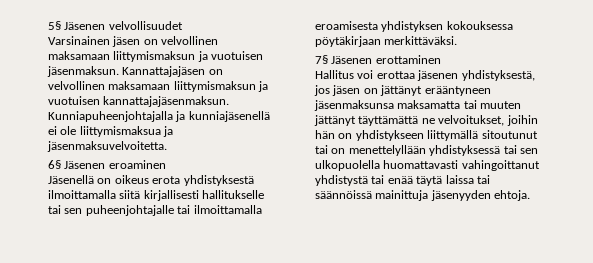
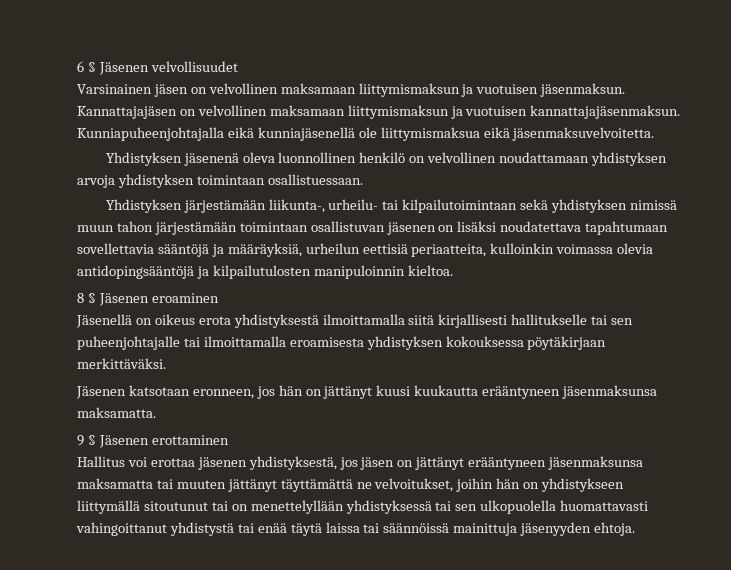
- 5§ Jäsenen velvollisuudet
+ 6 § Jäsenen velvollisuudet
- Kunniapuheenjohtajalla ja kunniajäsenellä ei ole liittymismaksua ja jäsenmaksuvelvoitetta.
+ Kunniapuheenjohtajalla eikä kunniajäsenellä ole liittymismaksua eikä jäsenmaksuvelvoitetta.
- 6§ Jäsenen eroaminen
+ Yhdistyksen jäsenenä oleva luonnollinen henkilö on velvollinen noudattamaan yhdistyksen arvoja yhdistyksen toimintaan osallistuessaan.
+ Yhdistyksen järjestämään liikunta-, urheilu- tai kilpailutoimintaan sekä yhdistyksen nimissä muun tahon järjestämään toimintaan osallistuvan jäsenen on lisäksi noudatettava tapahtumaan sovellettavia sääntöjä ja määräyksiä, urheilun eettisiä periaatteita, kulloinkin voimassa olevia antidopingsääntöjä ja kilpailutulosten manipuloinnin kieltoa.
+ 8 § Jäsenen eroaminen
- 7§ Jäsenen erottaminen
+ Jäsenen katsotaan eronneen, jos hän on jättänyt kuusi kuukautta erääntyneen jäsenmaksunsa maksamatta.
+ 9 § Jäsenen erottaminen

